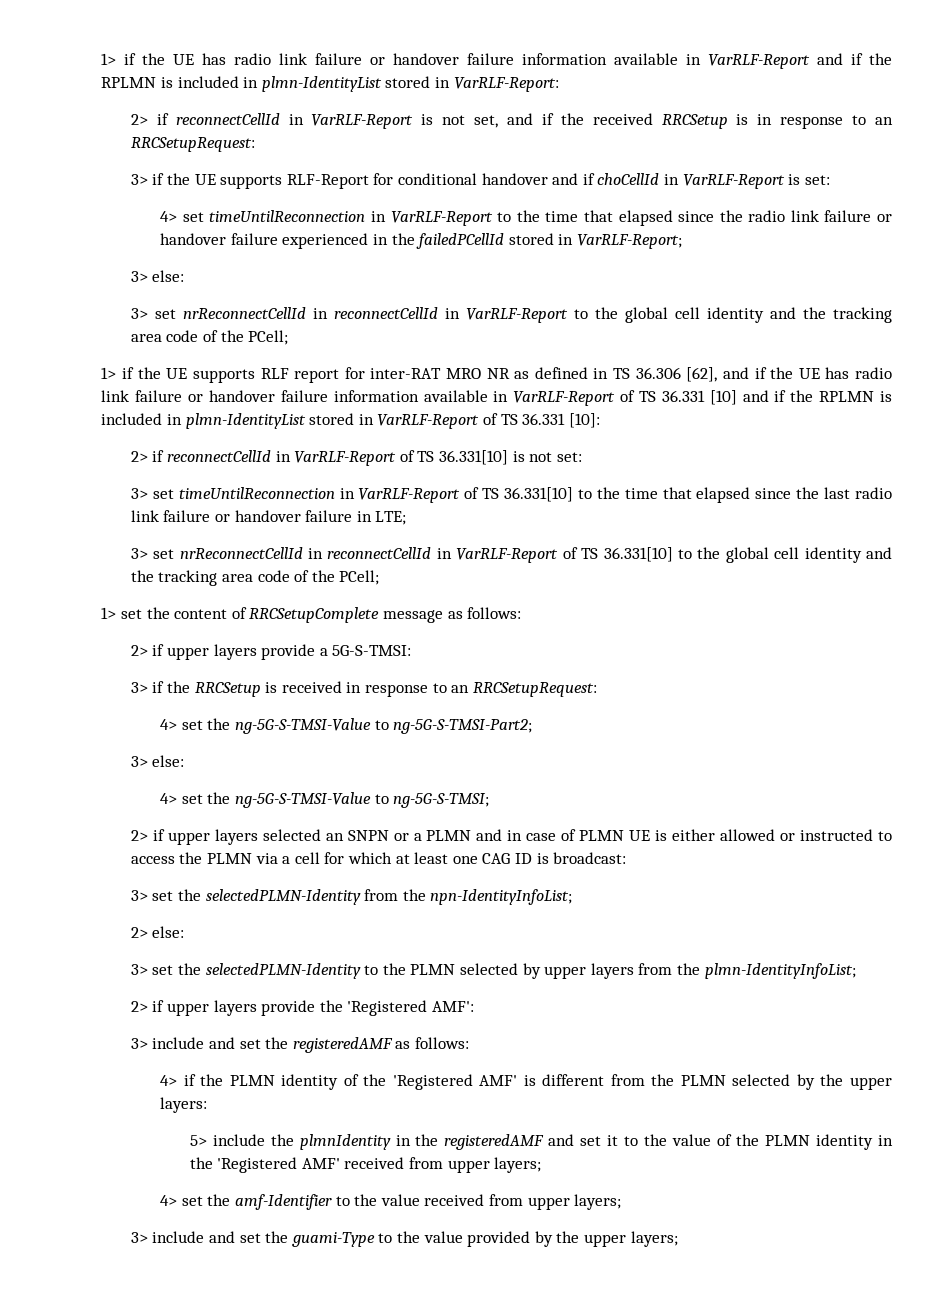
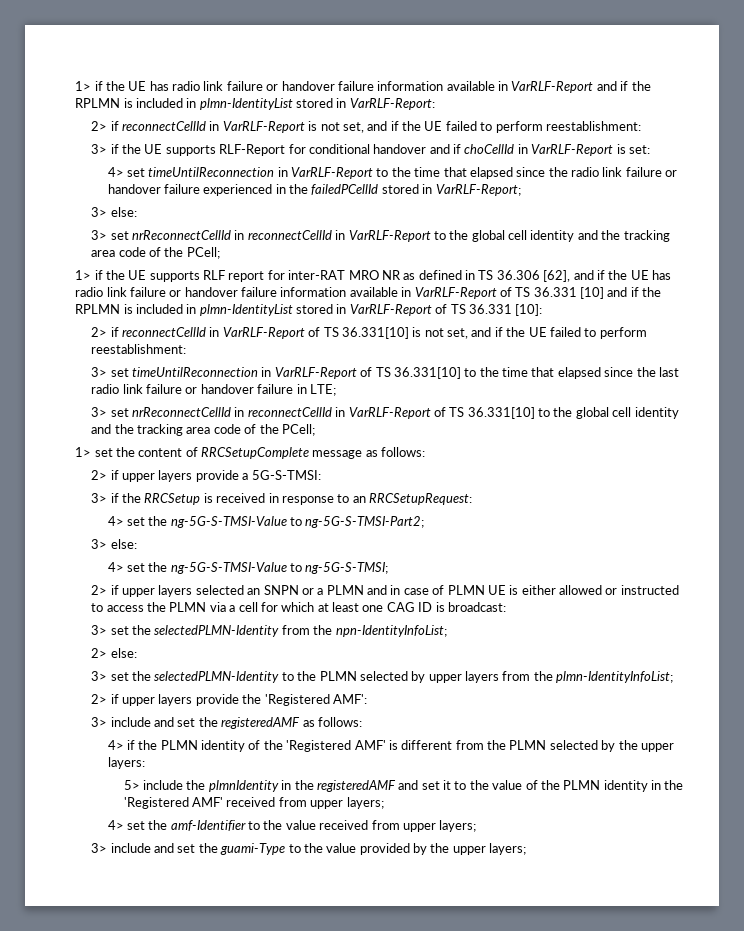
- 2> if reconnectCellId in VarRLF-Report is not set, and if the received RRCSetup is in response to an RRCSetupRequest:
+ 2> if reconnectCellId in VarRLF-Report is not set, and if the UE failed to perform reestablishment:
- 2> if reconnectCellId in VarRLF-Report of TS 36.331[10] is not set:
+ 2> if reconnectCellId in VarRLF-Report of TS 36.331[10] is not set, and if the UE failed to perform reestablishment:

